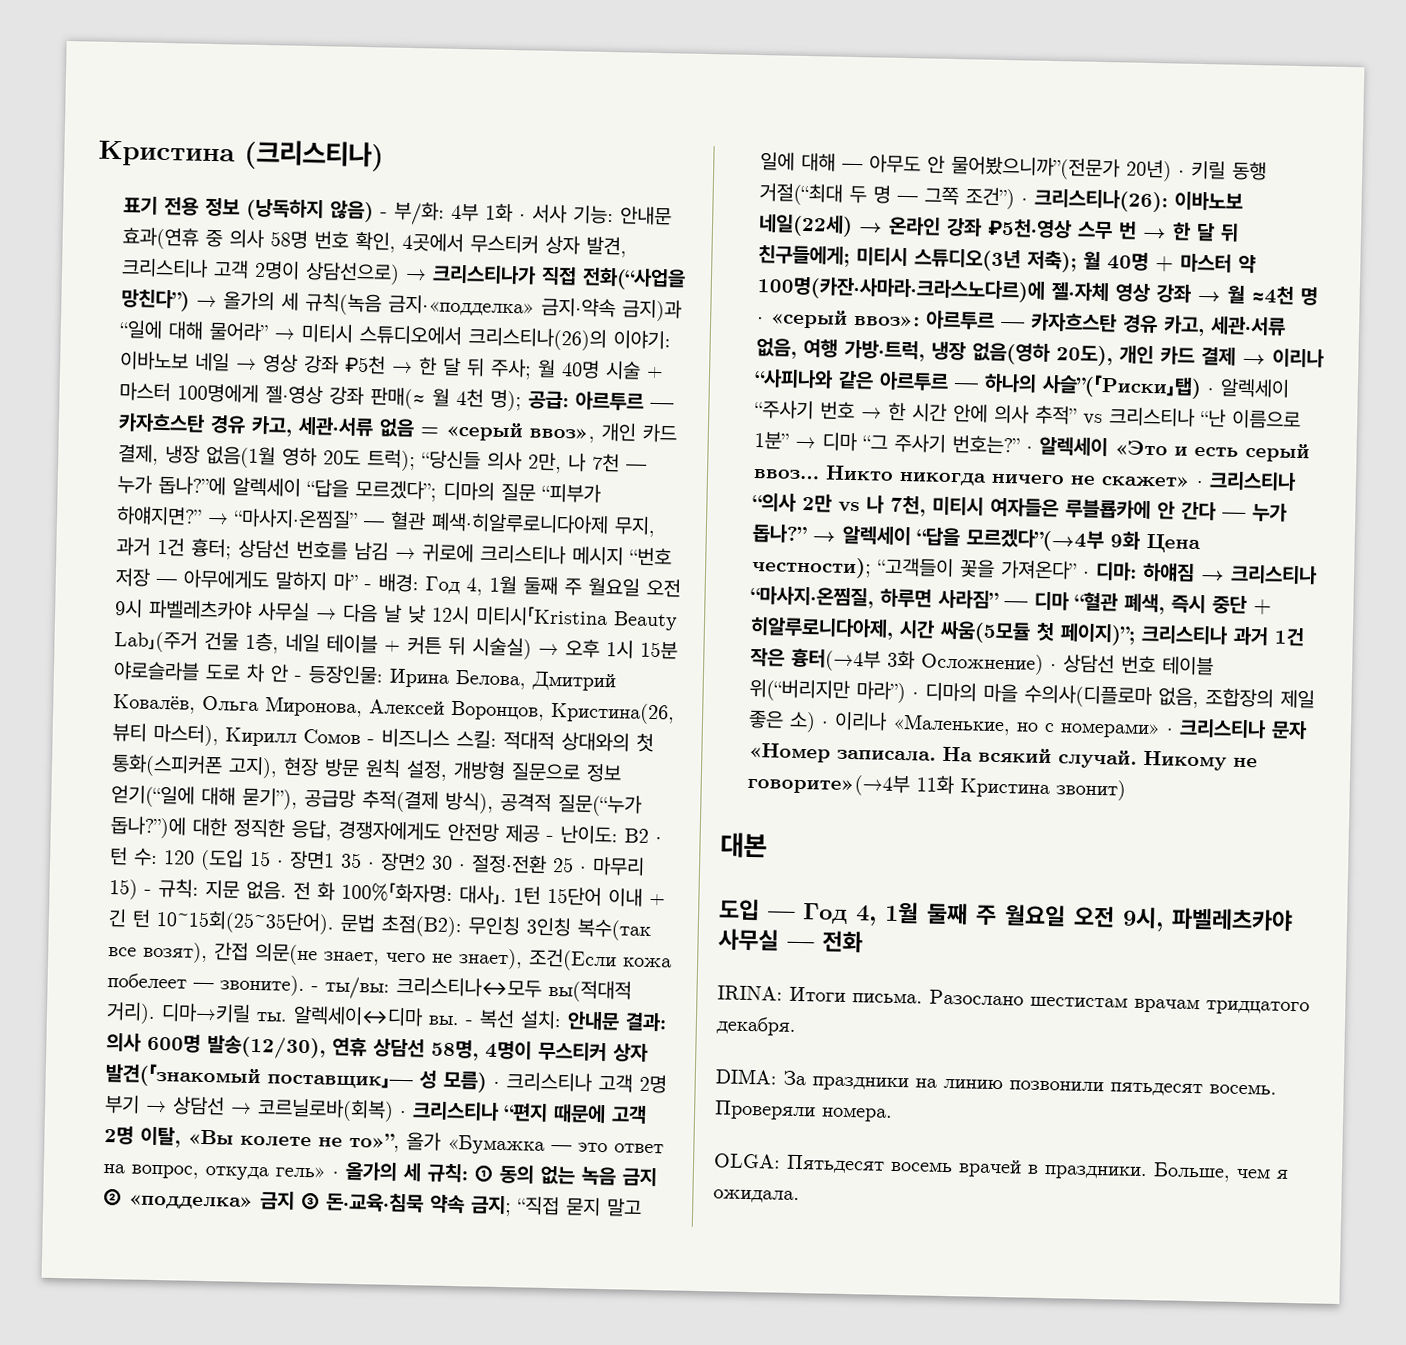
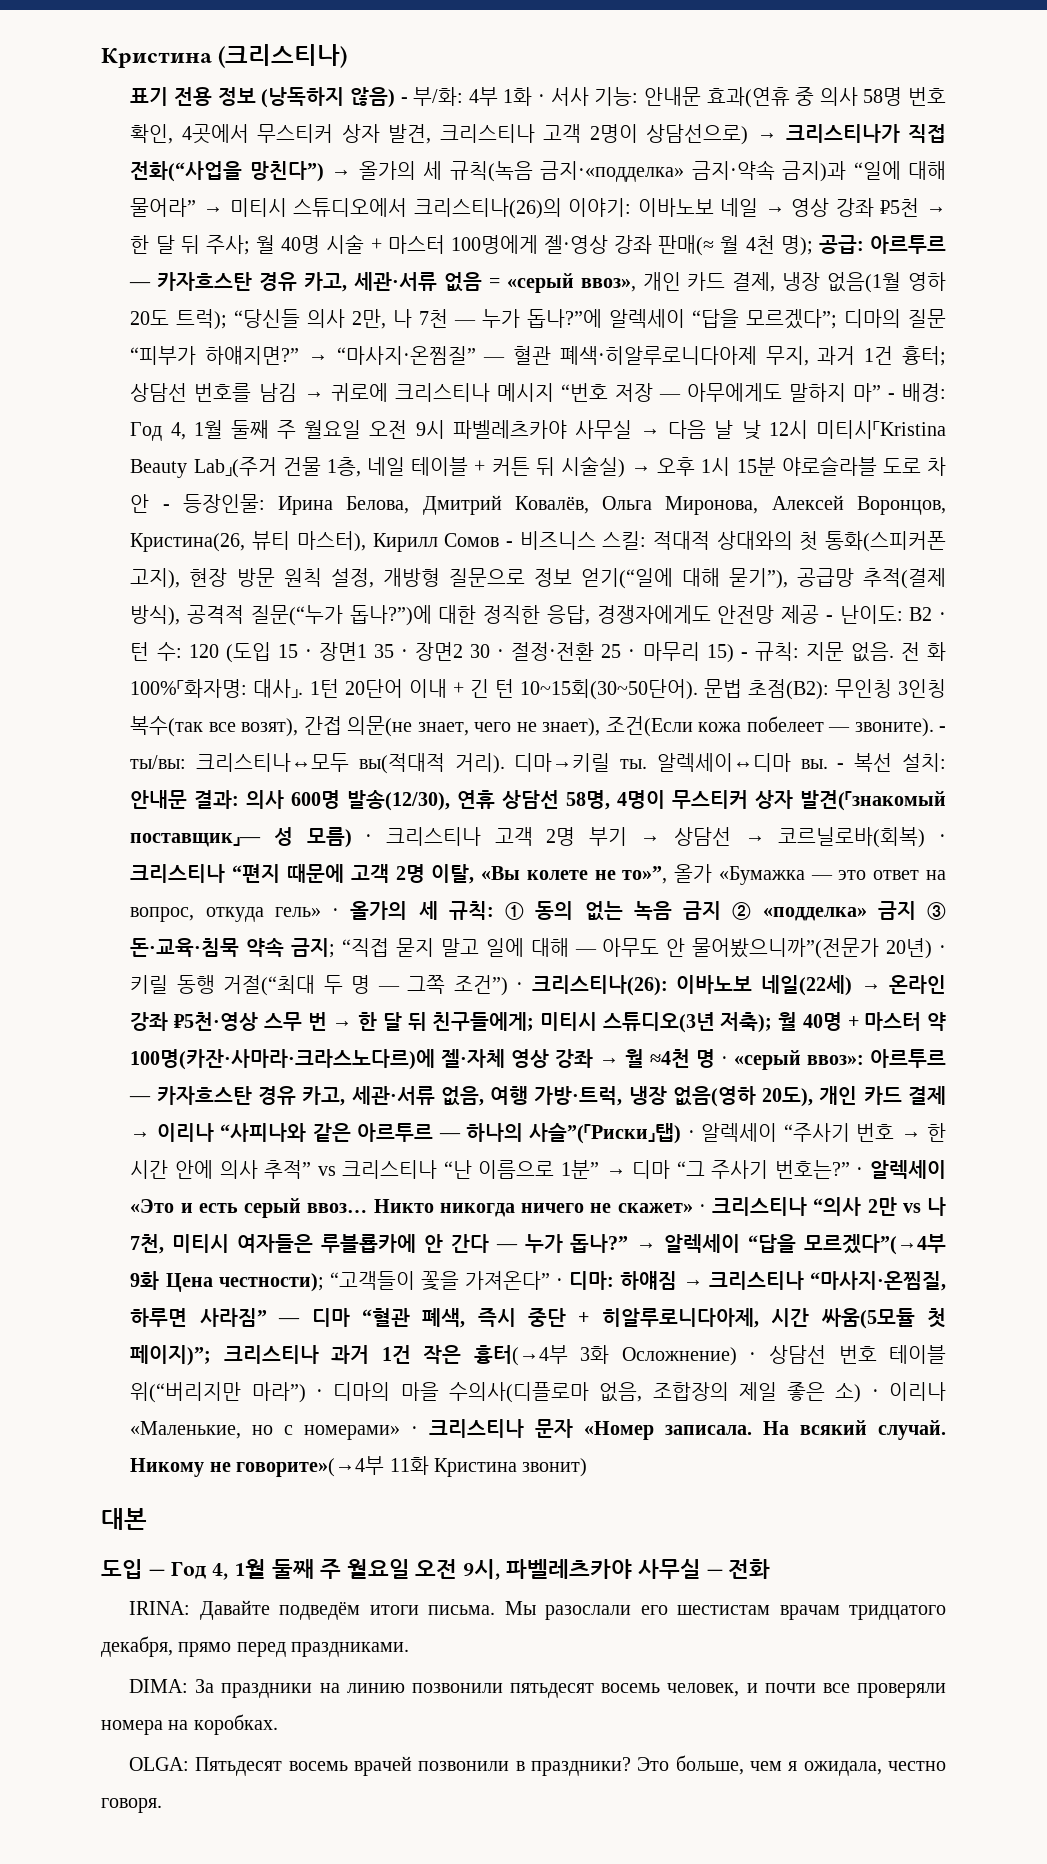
- 1턴 15단어 이내 + 긴 턴 10~15회(25~35단어).
+ 1턴 20단어 이내 + 긴 턴 10~15회(30~50단어).
- IRINA: Итоги письма. Разослано шестистам врачам тридцатого декабря.
+ IRINA: Давайте подведём итоги письма. Мы разослали его шестистам врачам тридцатого декабря, прямо перед праздниками.
- DIMA: За праздники на линию позвонили пятьдесят восемь. Проверяли номера.
- OLGA: Пятьдесят восемь врачей в праздники. Больше, чем я ожидала.
+ DIMA: За праздники на линию позвонили пятьдесят восемь человек, и почти все проверяли номера на коробках.
+ OLGA: Пятьдесят восемь врачей позвонили в праздники? Это больше, чем я ожидала, честно говоря.

